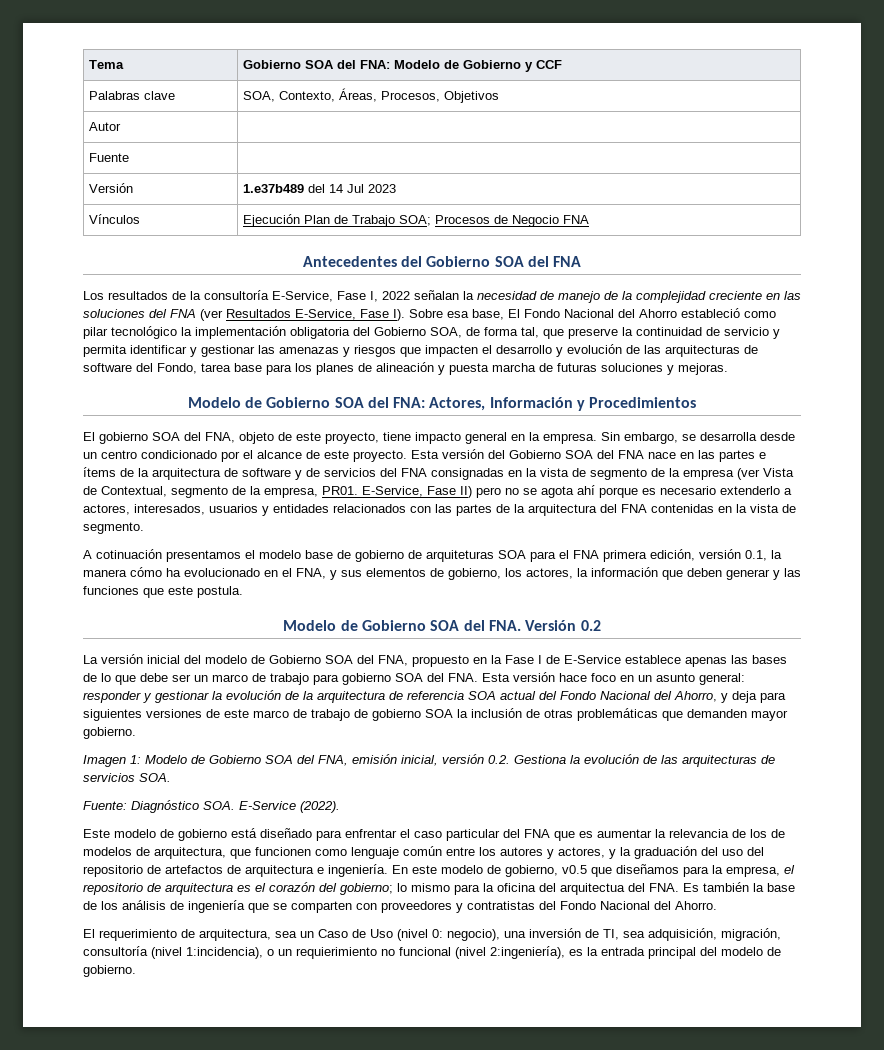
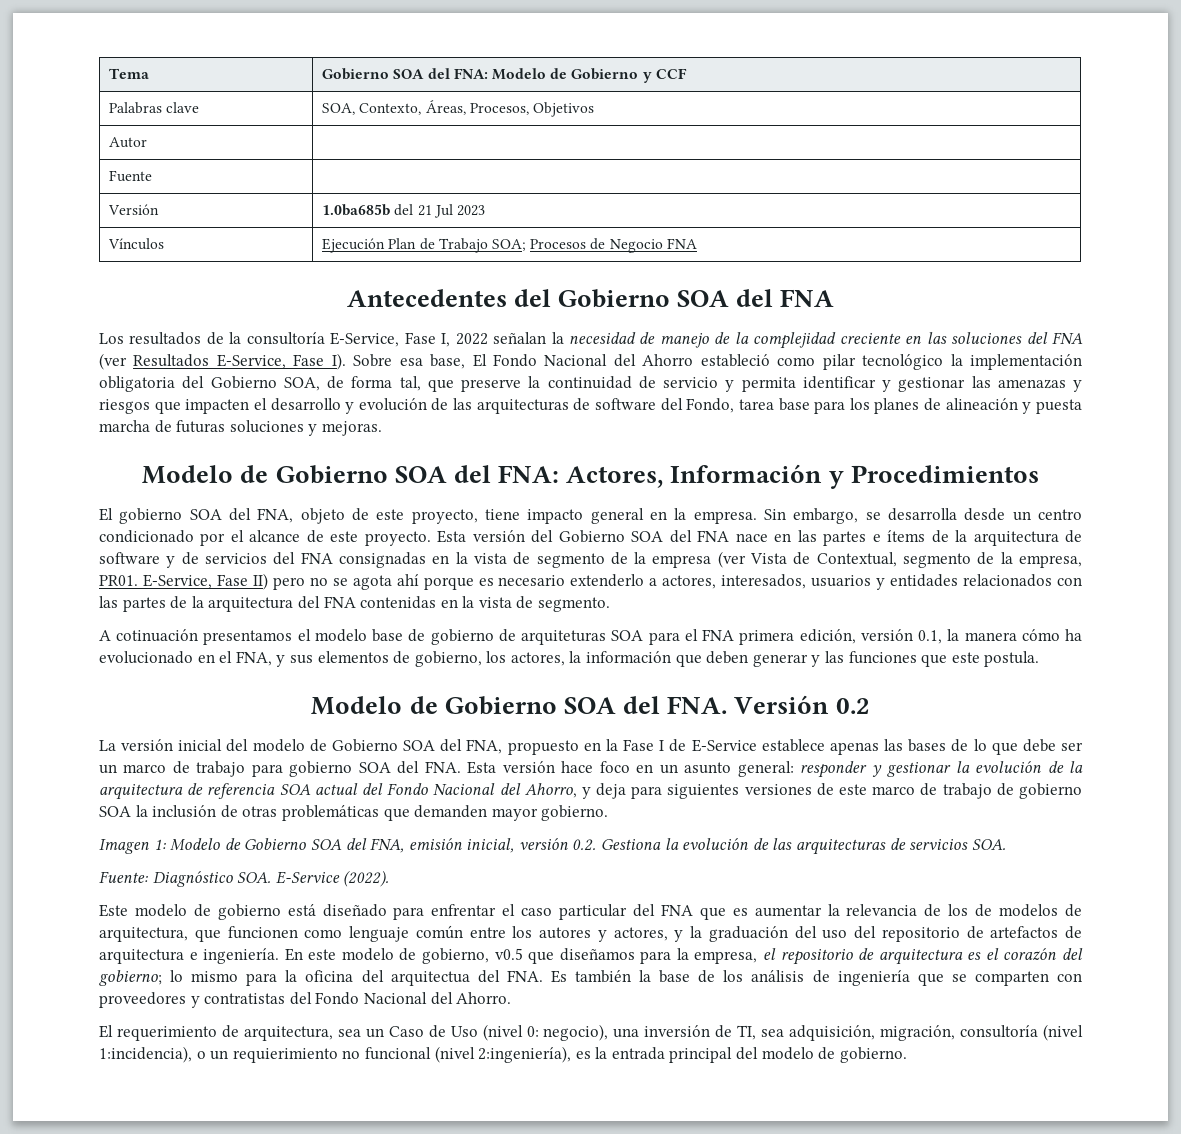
- Versión | 1.e37b489 del 14 Jul 2023
+ Versión | 1.0ba685b del 21 Jul 2023

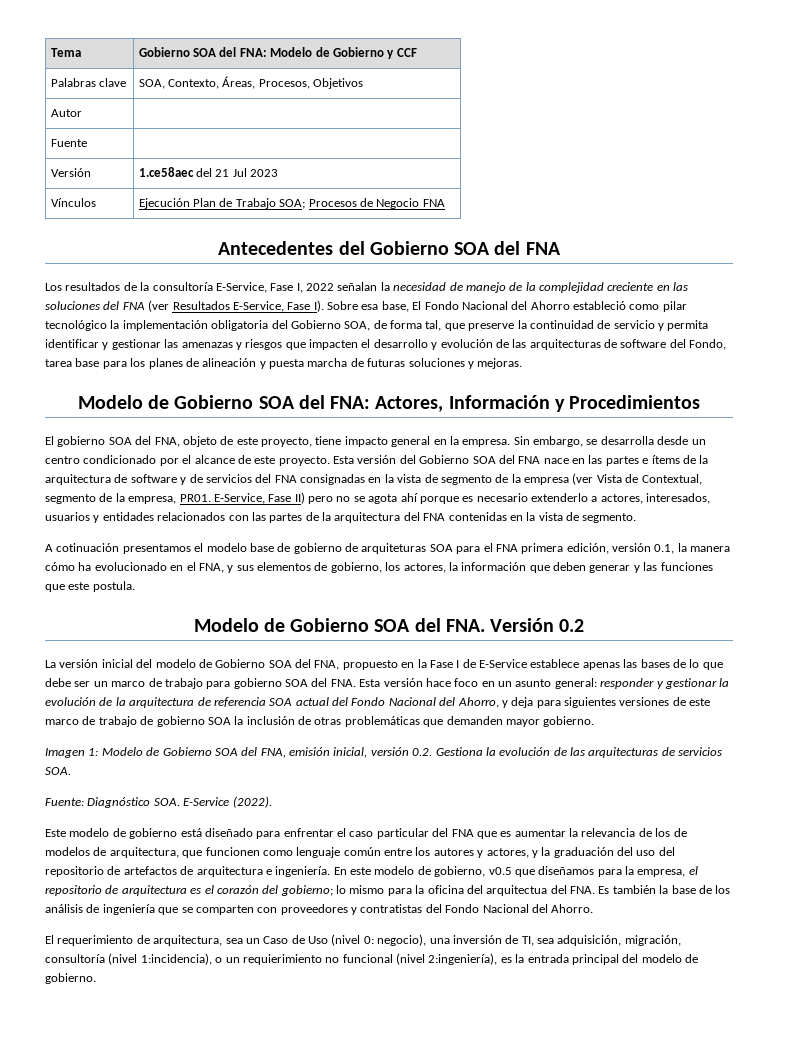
- Versión | 1.0ba685b del 21 Jul 2023
+ Versión | 1.ce58aec del 21 Jul 2023

